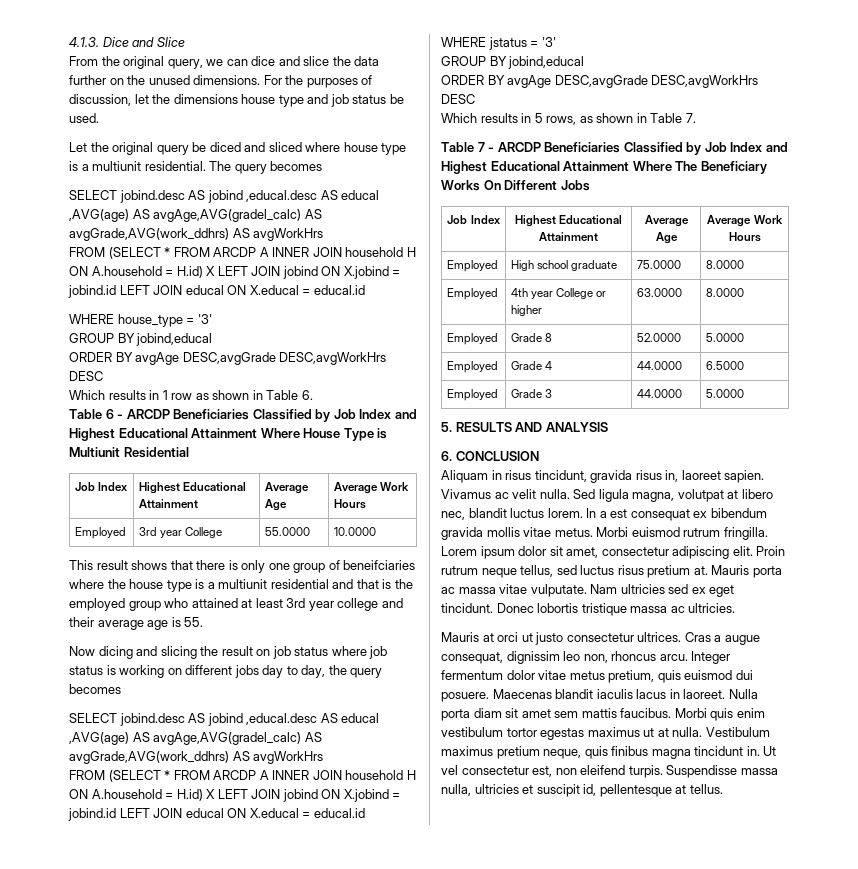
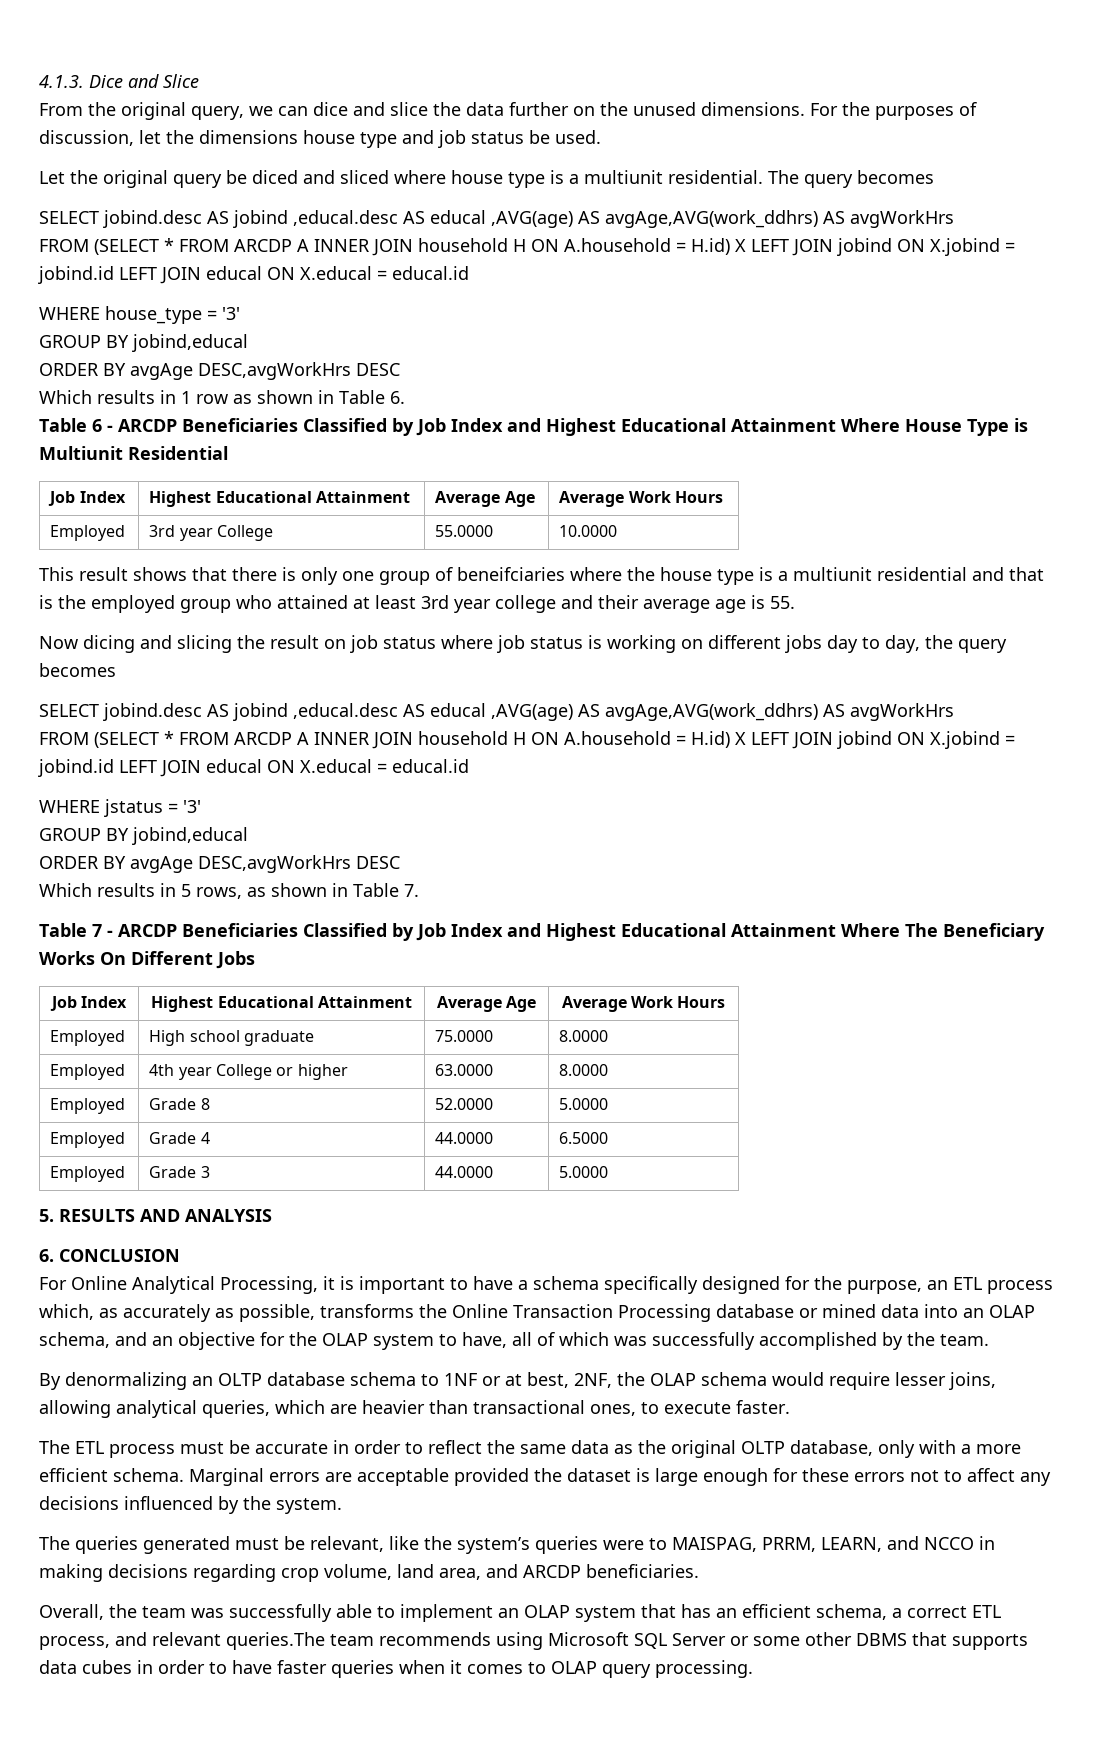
  The query becomes
- SELECT jobind.desc AS jobind ,educal.desc AS educal ,AVG(age) AS avgAge,AVG(gradel_calc) AS avgGrade,AVG(work_ddhrs) AS avgWorkHrs
+ SELECT jobind.desc AS jobind ,educal.desc AS educal ,AVG(age) AS avgAge,AVG(work_ddhrs) AS avgWorkHrs
  WHERE house_type = '3'
  GROUP BY jobind,educal
- ORDER BY avgAge DESC,avgGrade DESC,avgWorkHrs DESC
+ ORDER BY avgAge DESC,avgWorkHrs DESC
  Now dicing and slicing the result on job status where job status is working on different jobs day to day, the query becomes
- SELECT jobind.desc AS jobind ,educal.desc AS educal ,AVG(age) AS avgAge,AVG(gradel_calc) AS avgGrade,AVG(work_ddhrs) AS avgWorkHrs
+ SELECT jobind.desc AS jobind ,educal.desc AS educal ,AVG(age) AS avgAge,AVG(work_ddhrs) AS avgWorkHrs
  WHERE jstatus = '3'
  GROUP BY jobind,educal
- ORDER BY avgAge DESC,avgGrade DESC,avgWorkHrs DESC
+ ORDER BY avgAge DESC,avgWorkHrs DESC
- Aliquam in risus tincidunt, gravida risus in, laoreet sapien. Vivamus ac velit nulla. Sed ligula magna, volutpat at libero nec, blandit luctus lorem. In a est consequat ex bibendum gravida mollis vitae metus. Morbi euismod rutrum fringilla. Lorem ipsum dolor sit amet, consectetur adipiscing elit. Proin rutrum neque tellus, sed luctus risus pretium at. Mauris porta ac massa vitae vulputate. Nam ultricies sed ex eget tincidunt. Donec lobortis tristique massa ac ultricies.
- Mauris at orci ut justo consectetur ultrices. Cras a augue consequat, dignissim leo non, rhoncus arcu. Integer fermentum dolor vitae metus pretium, quis euismod dui posuere. Maecenas blandit iaculis lacus in laoreet. Nulla porta diam sit amet sem mattis faucibus. Morbi quis enim vestibulum tortor egestas maximus ut at nulla. Vestibulum maximus pretium neque, quis finibus magna tincidunt in. Ut vel consectetur est, non eleifend turpis. Suspendisse massa nulla, ultricies et suscipit id, pellentesque at tellus.
+ For Online Analytical Processing, it is important to have a schema specifically designed for the purpose, an ETL process which, as accurately as possible, transforms the Online Transaction Processing database or mined data into an OLAP schema, and an objective for the OLAP system to have, all of which was successfully accomplished by the team.
+ By denormalizing an OLTP database schema to 1NF or at best, 2NF, the OLAP schema would require lesser joins, allowing analytical queries, which are heavier than transactional ones, to execute faster.
+ The ETL process must be accurate in order to reflect the same data as the original OLTP database, only with a more efficient schema. Marginal errors are acceptable provided the dataset is large enough for these errors not to affect any decisions influenced by the system.
+ The queries generated must be relevant, like the system’s queries were to MAISPAG, PRRM, LEARN, and NCCO in making decisions regarding crop volume, land area, and ARCDP beneficiaries.
+ Overall, the team was successfully able to implement an OLAP system that has an efficient schema, a correct ETL process, and relevant queries.The team recommends using Microsoft SQL Server or some other DBMS that supports data cubes in order to have faster queries when it comes to OLAP query processing.

